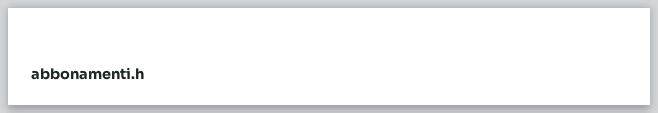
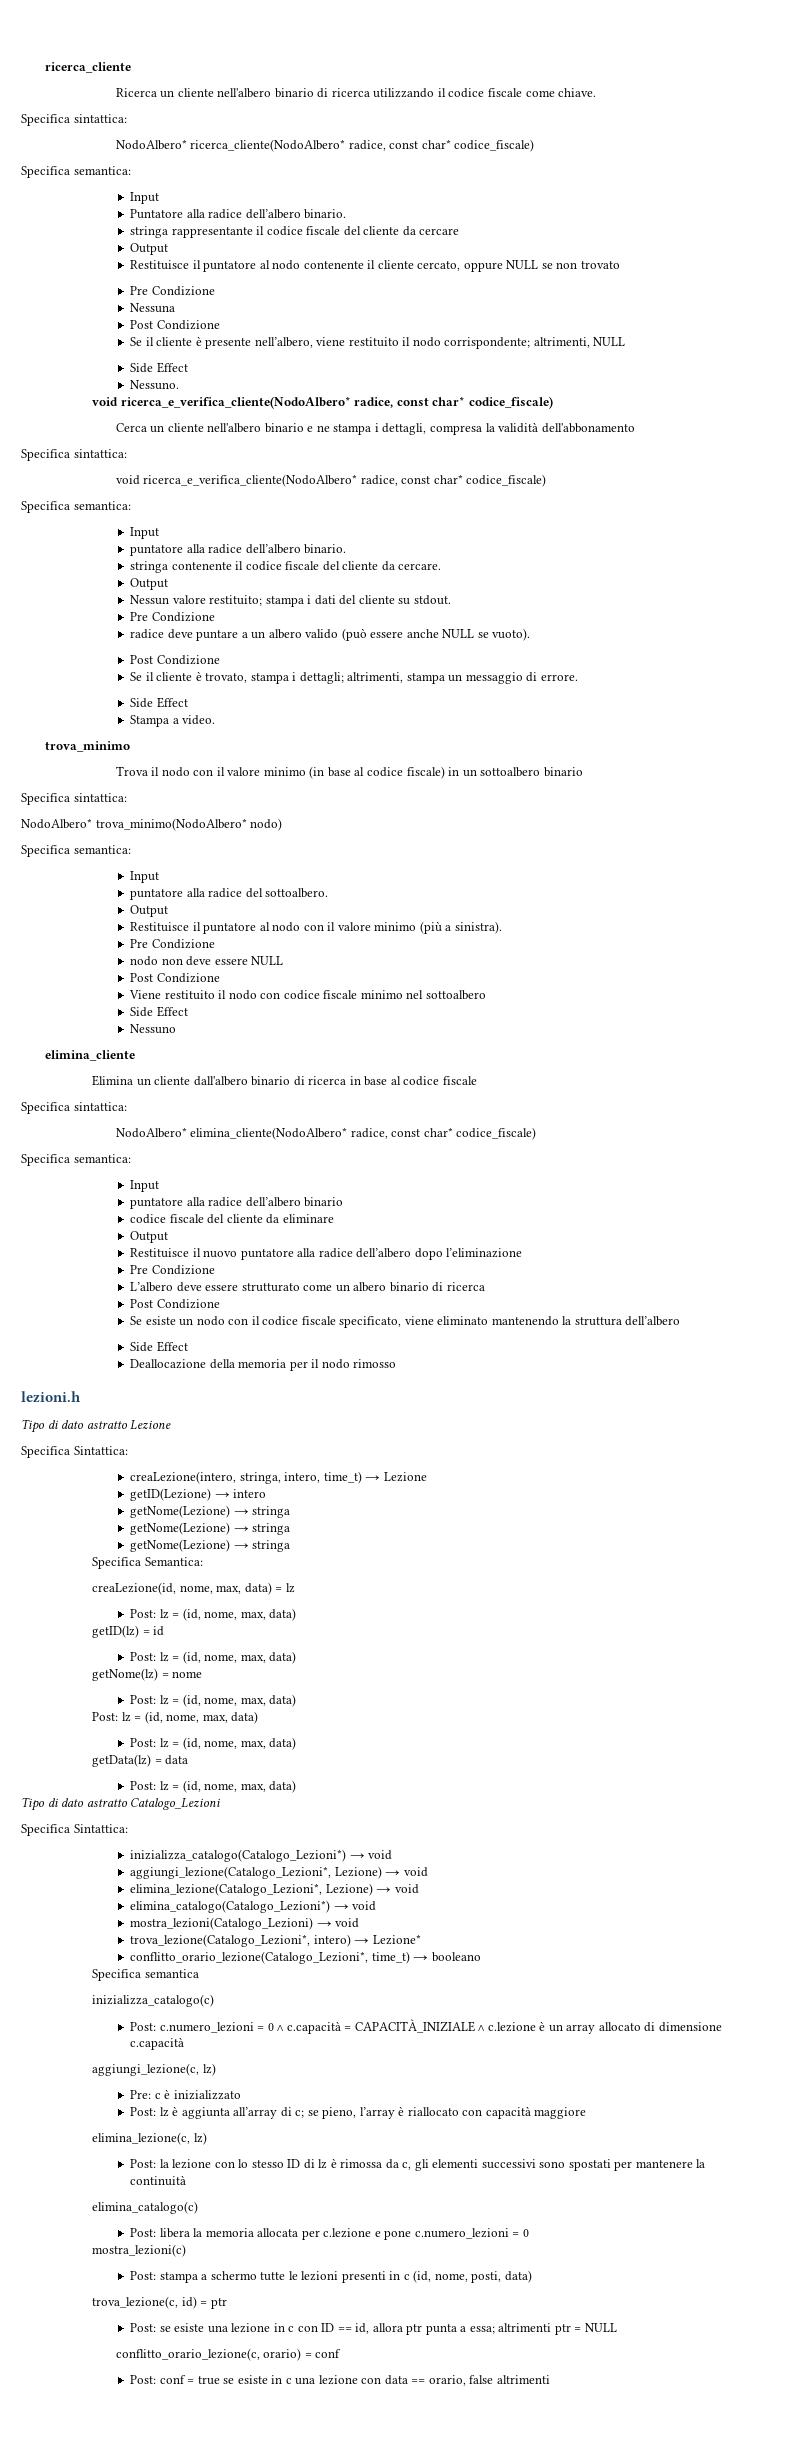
- abbonamenti.h
+ ricerca_cliente
+ Ricerca un cliente nell'albero binario di ricerca utilizzando il codice fiscale come chiave.
+ Specifica sintattica:
+ NodoAlbero* ricerca_cliente(NodoAlbero* radice, const char* codice_fiscale)
+ Specifica semantica:
+ Input
+ Puntatore alla radice dell’albero binario.
+ stringa rappresentante il codice fiscale del cliente da cercare
+ Output
+ Restituisce il puntatore al nodo contenente il cliente cercato, oppure NULL se non trovato
+ Pre Condizione
+ Nessuna
+ Post Condizione
+ Se il cliente è presente nell’albero, viene restituito il nodo corrispondente; altrimenti, NULL
+ Side Effect
+ Nessuno.
+ void ricerca_e_verifica_cliente(NodoAlbero* radice, const char* codice_fiscale)
+ Cerca un cliente nell'albero binario e ne stampa i dettagli, compresa la validità dell'abbonamento
+ Specifica sintattica:
+ void ricerca_e_verifica_cliente(NodoAlbero* radice, const char* codice_fiscale)
+ Specifica semantica:
+ Input
+ puntatore alla radice dell’albero binario.
+ stringa contenente il codice fiscale del cliente da cercare.
+ Output
+ Nessun valore restituito; stampa i dati del cliente su stdout.
+ Pre Condizione
+ radice deve puntare a un albero valido (può essere anche NULL se vuoto).
+ Post Condizione
+ Se il cliente è trovato, stampa i dettagli; altrimenti, stampa un messaggio di errore.
+ Side Effect
+ Stampa a video.
+ trova_minimo
+ Trova il nodo con il valore minimo (in base al codice fiscale) in un sottoalbero binario
+ Specifica sintattica:
+ NodoAlbero* trova_minimo(NodoAlbero* nodo)
+ Specifica semantica:
+ Input
+ puntatore alla radice del sottoalbero.
+ Output
+ Restituisce il puntatore al nodo con il valore minimo (più a sinistra).
+ Pre Condizione
+ nodo non deve essere NULL
+ Post Condizione
+ Viene restituito il nodo con codice fiscale minimo nel sottoalbero
+ Side Effect
+ Nessuno
+ elimina_cliente
+ Elimina un cliente dall'albero binario di ricerca in base al codice fiscale
+ Specifica sintattica:
+ NodoAlbero* elimina_cliente(NodoAlbero* radice, const char* codice_fiscale)
+ Specifica semantica:
+ Input
+ puntatore alla radice dell’albero binario
+ codice fiscale del cliente da eliminare
+ Output
+ Restituisce il nuovo puntatore alla radice dell’albero dopo l’eliminazione
+ Pre Condizione
+ L’albero deve essere strutturato come un albero binario di ricerca
+ Post Condizione
+ Se esiste un nodo con il codice fiscale specificato, viene eliminato mantenendo la struttura dell’albero
+ Side Effect
+ Deallocazione della memoria per il nodo rimosso
+ lezioni.h
+ Tipo di dato astratto Lezione
+ Specifica Sintattica:
+ creaLezione(intero, stringa, intero, time_t) → Lezione
+ getID(Lezione) → intero
+ getNome(Lezione) → stringa
+ getNome(Lezione) → stringa
+ getNome(Lezione) → stringa
+ Specifica Semantica:
+ creaLezione(id, nome, max, data) = lz
+ Post: lz = (id, nome, max, data)
+ getID(lz) = id
+ Post: lz = (id, nome, max, data)
+ getNome(lz) = nome
+ Post: lz = (id, nome, max, data)
+ Post: lz = (id, nome, max, data)
+ Post: lz = (id, nome, max, data)
+ getData(lz) = data
+ Post: lz = (id, nome, max, data)
+ Tipo di dato astratto Catalogo_Lezioni
+ Specifica Sintattica:
+ inizializza_catalogo(Catalogo_Lezioni*) → void
+ aggiungi_lezione(Catalogo_Lezioni*, Lezione) → void
+ elimina_lezione(Catalogo_Lezioni*, Lezione) → void
+ elimina_catalogo(Catalogo_Lezioni*) → void
+ mostra_lezioni(Catalogo_Lezioni) → void
+ trova_lezione(Catalogo_Lezioni*, intero) → Lezione*
+ conflitto_orario_lezione(Catalogo_Lezioni*, time_t) → booleano
+ Specifica semantica
+ inizializza_catalogo(c)
+ Post: c.numero_lezioni = 0 ∧ c.capacità = CAPACITÀ_INIZIALE ∧ c.lezione è un array allocato di dimensione c.capacità
+ aggiungi_lezione(c, lz)
+ Pre: c è inizializzato
+ Post: lz è aggiunta all’array di c; se pieno, l’array è riallocato con capacità maggiore
+ elimina_lezione(c, lz)
+ Post: la lezione con lo stesso ID di lz è rimossa da c, gli elementi successivi sono spostati per mantenere la continuità
+ elimina_catalogo(c)
+ Post: libera la memoria allocata per c.lezione e pone c.numero_lezioni = 0
+ mostra_lezioni(c)
+ Post: stampa a schermo tutte le lezioni presenti in c (id, nome, posti, data)
+ trova_lezione(c, id) = ptr
+ Post: se esiste una lezione in c con ID == id, allora ptr punta a essa; altrimenti ptr = NULL
+ conflitto_orario_lezione(c, orario) = conf
+ Post: conf = true se esiste in c una lezione con data == orario, false altrimenti

